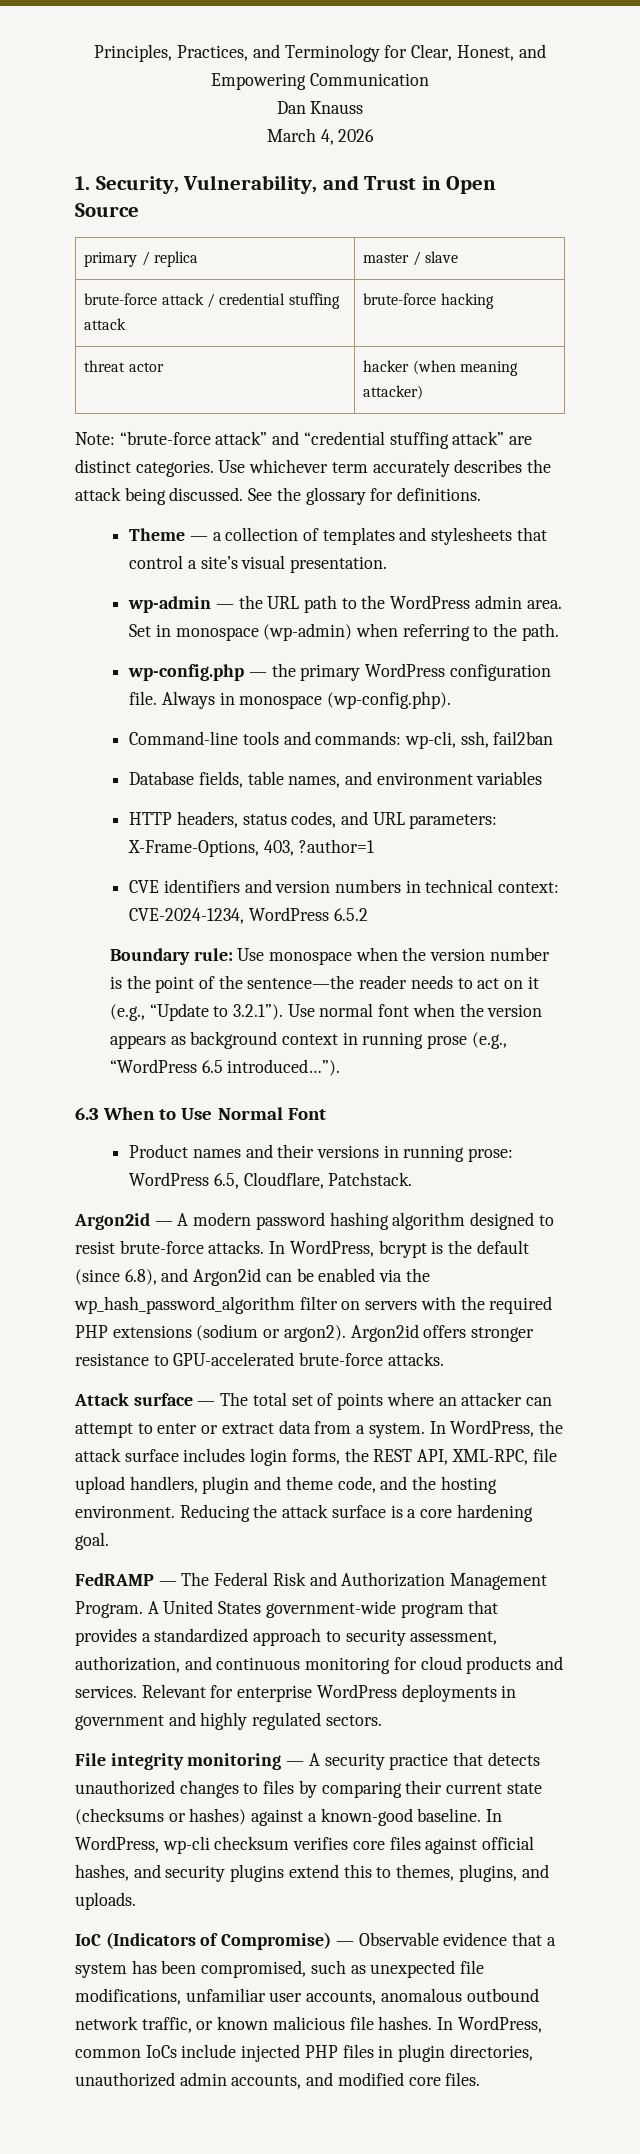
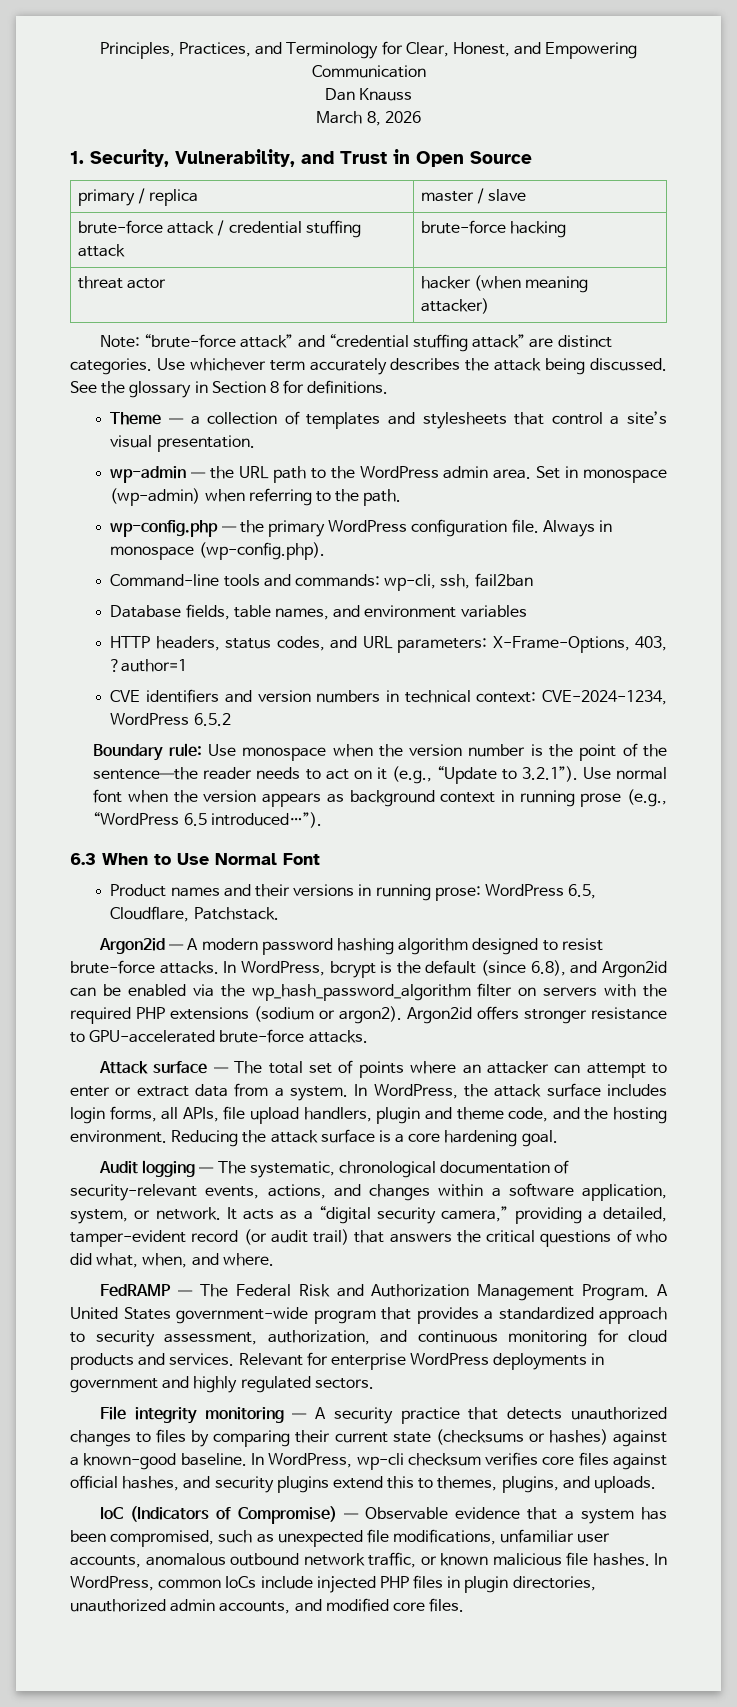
- March 4, 2026
+ March 8, 2026
- See the glossary for definitions.
+ See the glossary in Section 8 for definitions.
- In WordPress, the attack surface includes login forms, the REST API, XML-RPC, file upload handlers, plugin and theme code, and the hosting environment.
+ In WordPress, the attack surface includes login forms, all APIs, file upload handlers, plugin and theme code, and the hosting environment.
+ Audit logging — The systematic, chronological documentation of security-relevant events, actions, and changes within a software application, system, or network. It acts as a “digital security camera,” providing a detailed, tamper-evident record (or audit trail) that answers the critical questions of who did what, when, and where.

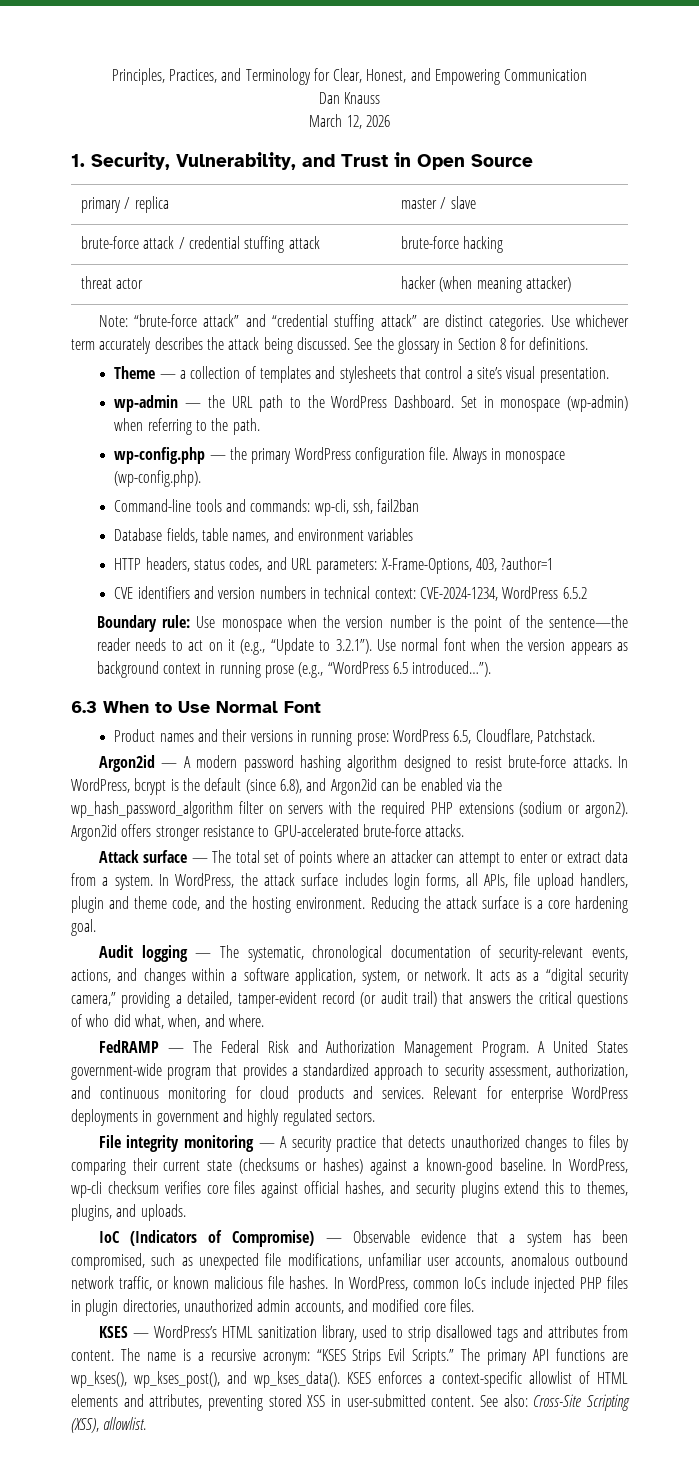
- March 8, 2026
+ March 12, 2026
- wp-admin — the URL path to the WordPress admin area.
+ wp-admin — the URL path to the WordPress Dashboard.
+ KSES — WordPress’s HTML sanitization library, used to strip disallowed tags and attributes from content. The name is a recursive acronym: “KSES Strips Evil Scripts.” The primary API functions are wp_kses(), wp_kses_post(), and wp_kses_data(). KSES enforces a context-specific allowlist of HTML elements and attributes, preventing stored XSS in user-submitted content. See also: Cross-Site Scripting (XSS), allowlist.

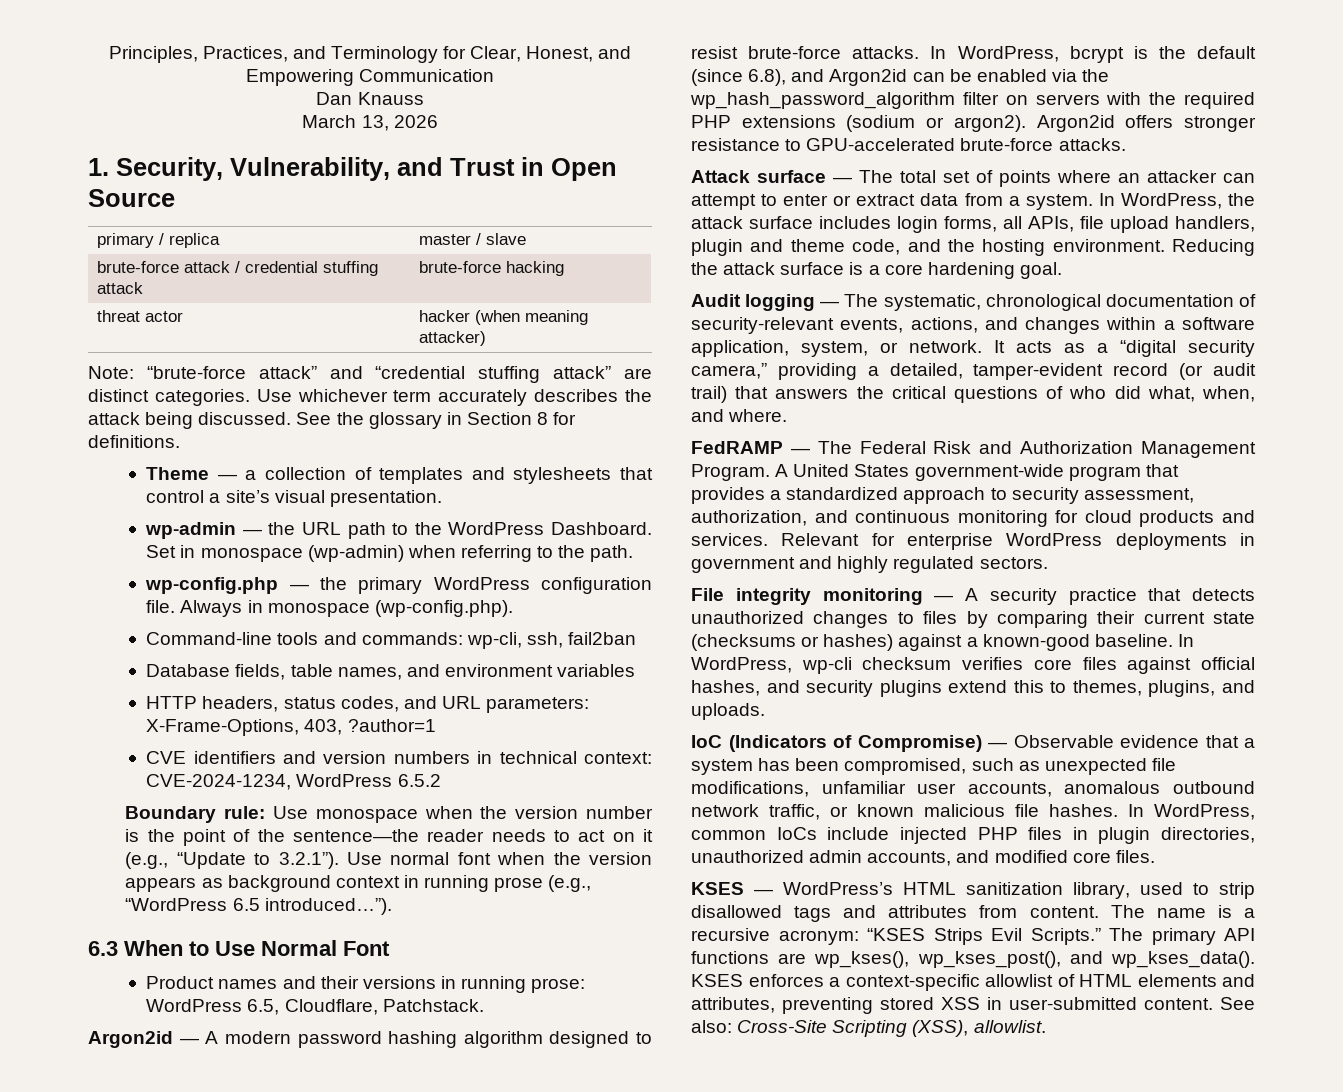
- March 12, 2026
+ March 13, 2026

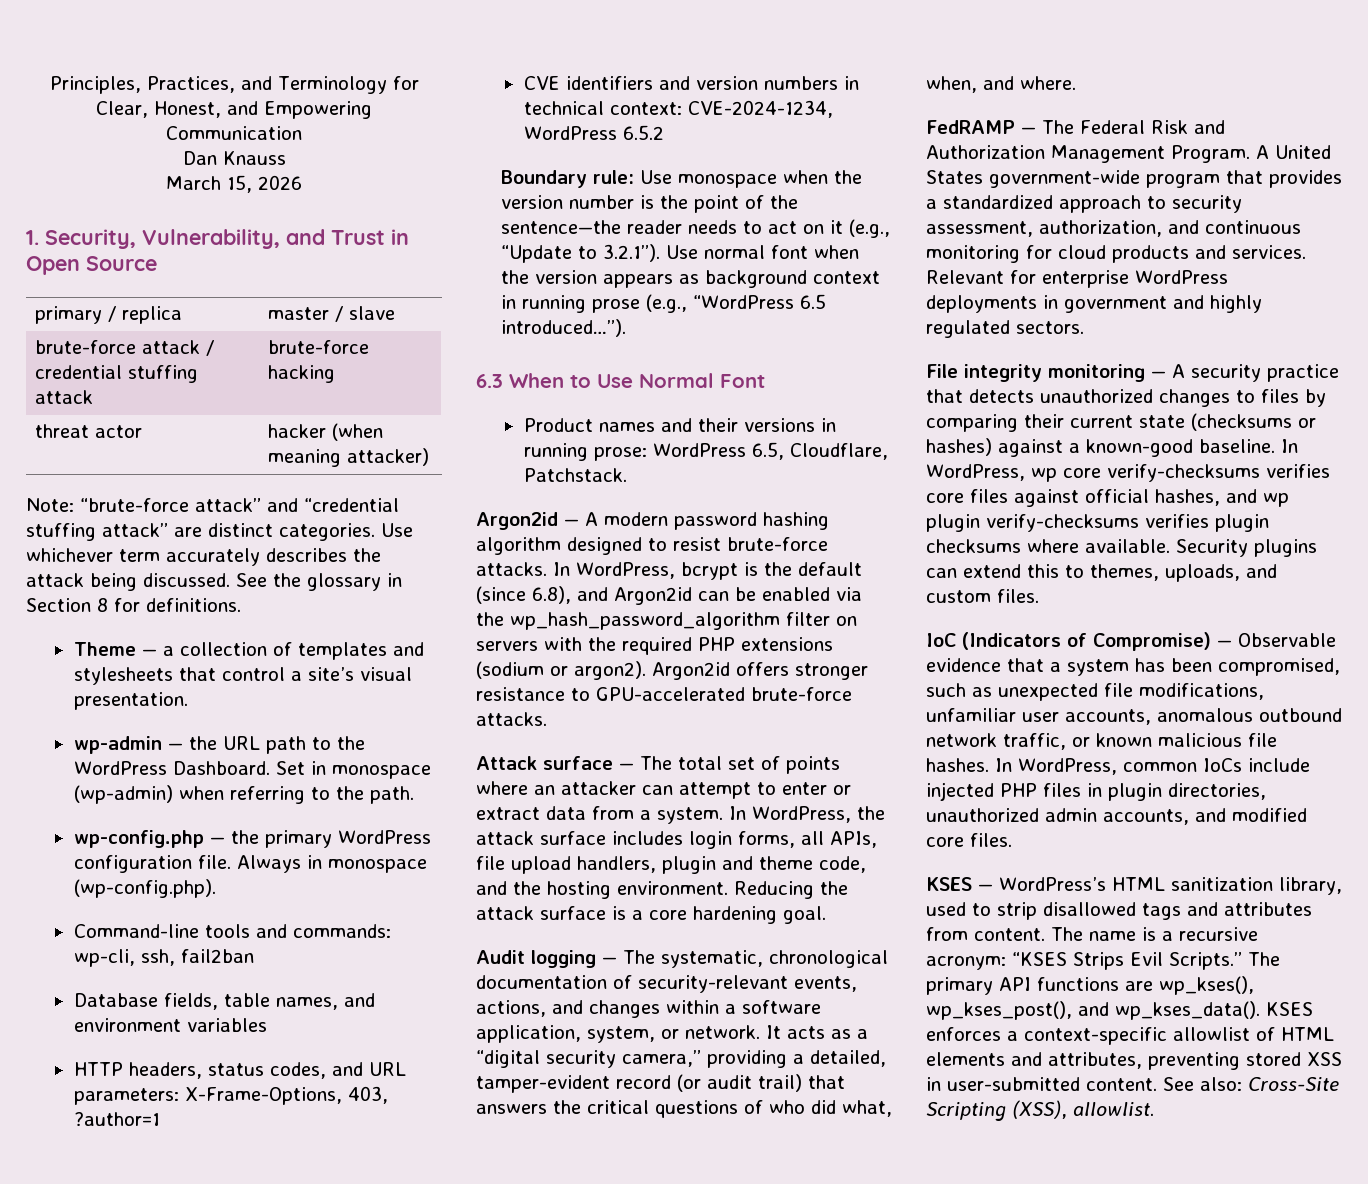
- March 13, 2026
+ March 15, 2026
- In WordPress, wp-cli checksum verifies core files against official hashes, and security plugins extend this to themes, plugins, and uploads.
+ In WordPress, wp core verify-checksums verifies core files against official hashes, and wp plugin verify-checksums verifies plugin checksums where available. Security plugins can extend this to themes, uploads, and custom files.

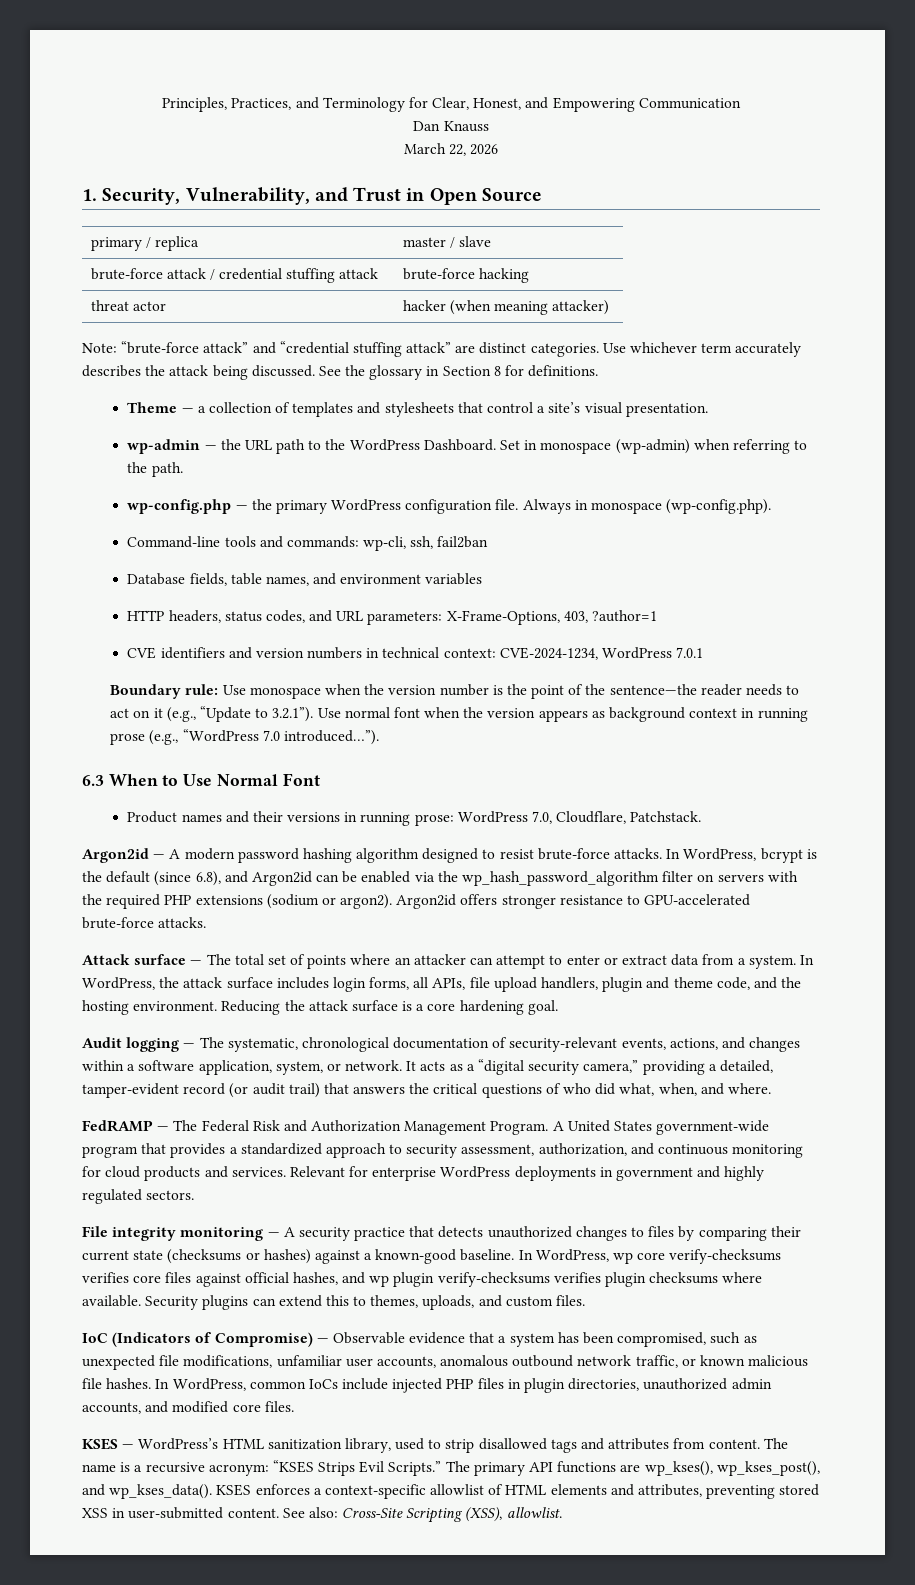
- March 15, 2026
+ March 22, 2026
- CVE identifiers and version numbers in technical context: CVE-2024-1234, WordPress 6.5.2
+ CVE identifiers and version numbers in technical context: CVE-2024-1234, WordPress 7.0.1
- Boundary rule: Use monospace when the version number is the point of the sentence—the reader needs to act on it (e.g., “Update to 3.2.1”). Use normal font when the version appears as background context in running prose (e.g., “WordPress 6.5 introduced…”).
+ Boundary rule: Use monospace when the version number is the point of the sentence—the reader needs to act on it (e.g., “Update to 3.2.1”). Use normal font when the version appears as background context in running prose (e.g., “WordPress 7.0 introduced…”).
- Product names and their versions in running prose: WordPress 6.5, Cloudflare, Patchstack.
+ Product names and their versions in running prose: WordPress 7.0, Cloudflare, Patchstack.

